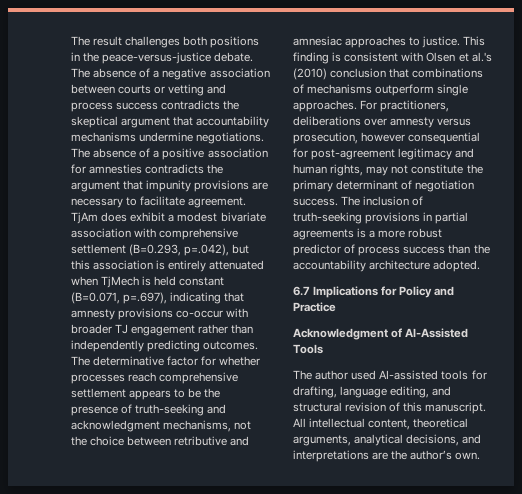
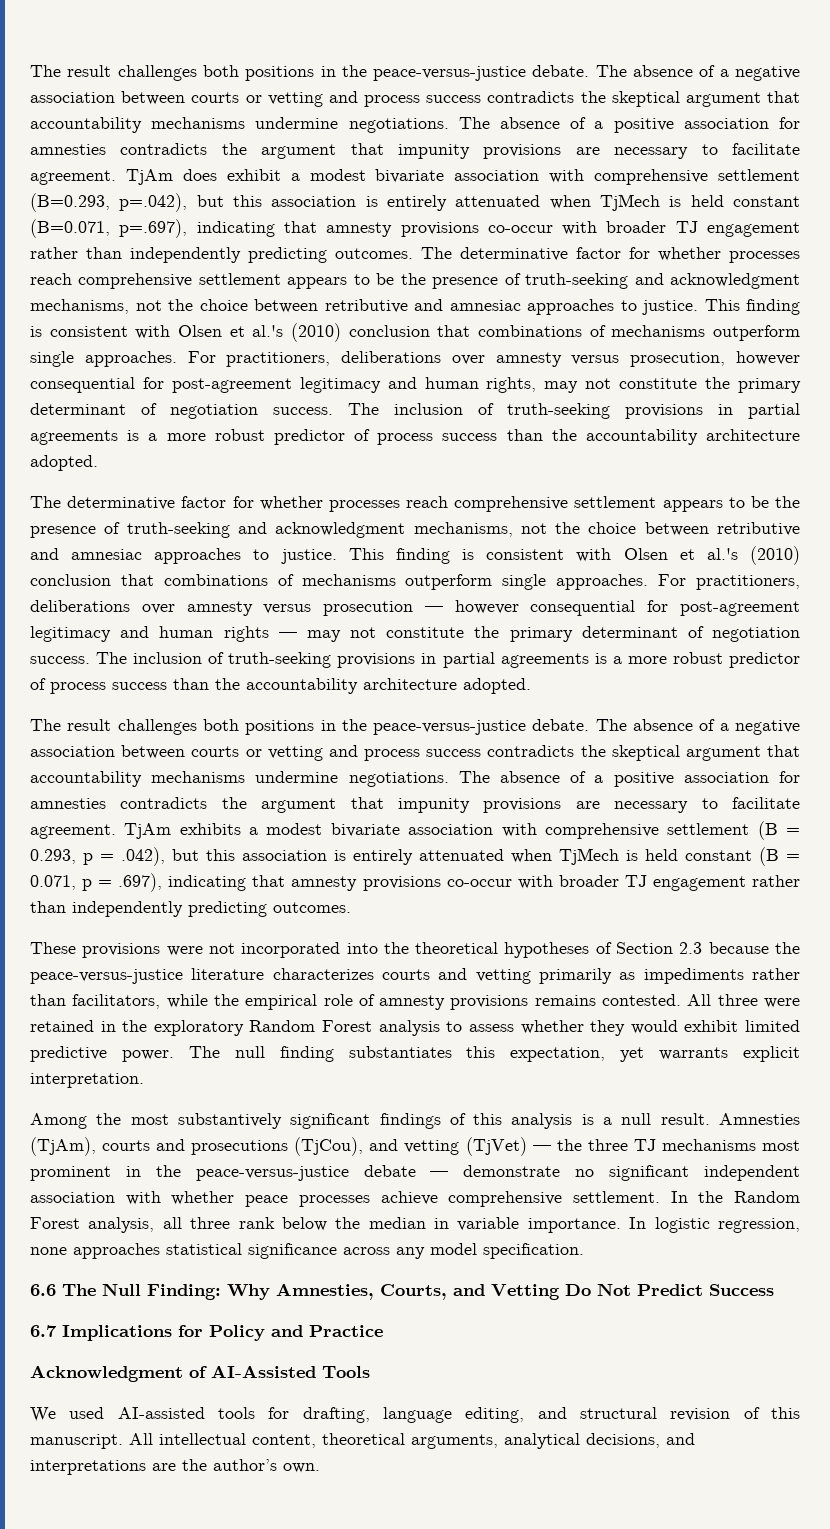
+ The determinative factor for whether processes reach comprehensive settlement appears to be the presence of truth-seeking and acknowledgment mechanisms, not the choice between retributive and amnesiac approaches to justice. This finding is consistent with Olsen et al.'s (2010) conclusion that combinations of mechanisms outperform single approaches. For practitioners, deliberations over amnesty versus prosecution — however consequential for post-agreement legitimacy and human rights — may not constitute the primary determinant of negotiation success. The inclusion of truth-seeking provisions in partial agreements is a more robust predictor of process success than the accountability architecture adopted.
+ The result challenges both positions in the peace-versus-justice debate. The absence of a negative association between courts or vetting and process success contradicts the skeptical argument that accountability mechanisms undermine negotiations. The absence of a positive association for amnesties contradicts the argument that impunity provisions are necessary to facilitate agreement. TjAm exhibits a modest bivariate association with comprehensive settlement (B = 0.293, p = .042), but this association is entirely attenuated when TjMech is held constant (B = 0.071, p = .697), indicating that amnesty provisions co-occur with broader TJ engagement rather than independently predicting outcomes.
+ These provisions were not incorporated into the theoretical hypotheses of Section 2.3 because the peace-versus-justice literature characterizes courts and vetting primarily as impediments rather than facilitators, while the empirical role of amnesty provisions remains contested. All three were retained in the exploratory Random Forest analysis to assess whether they would exhibit limited predictive power. The null finding substantiates this expectation, yet warrants explicit interpretation.
+ Among the most substantively significant findings of this analysis is a null result. Amnesties (TjAm), courts and prosecutions (TjCou), and vetting (TjVet) — the three TJ mechanisms most prominent in the peace-versus-justice debate — demonstrate no significant independent association with whether peace processes achieve comprehensive settlement. In the Random Forest analysis, all three rank below the median in variable importance. In logistic regression, none approaches statistical significance across any model specification.
+ 6.6 The Null Finding: Why Amnesties, Courts, and Vetting Do Not Predict Success
- The author used AI-assisted tools for drafting, language editing, and structural revision of this manuscript.
+ We used AI-assisted tools for drafting, language editing, and structural revision of this manuscript.

